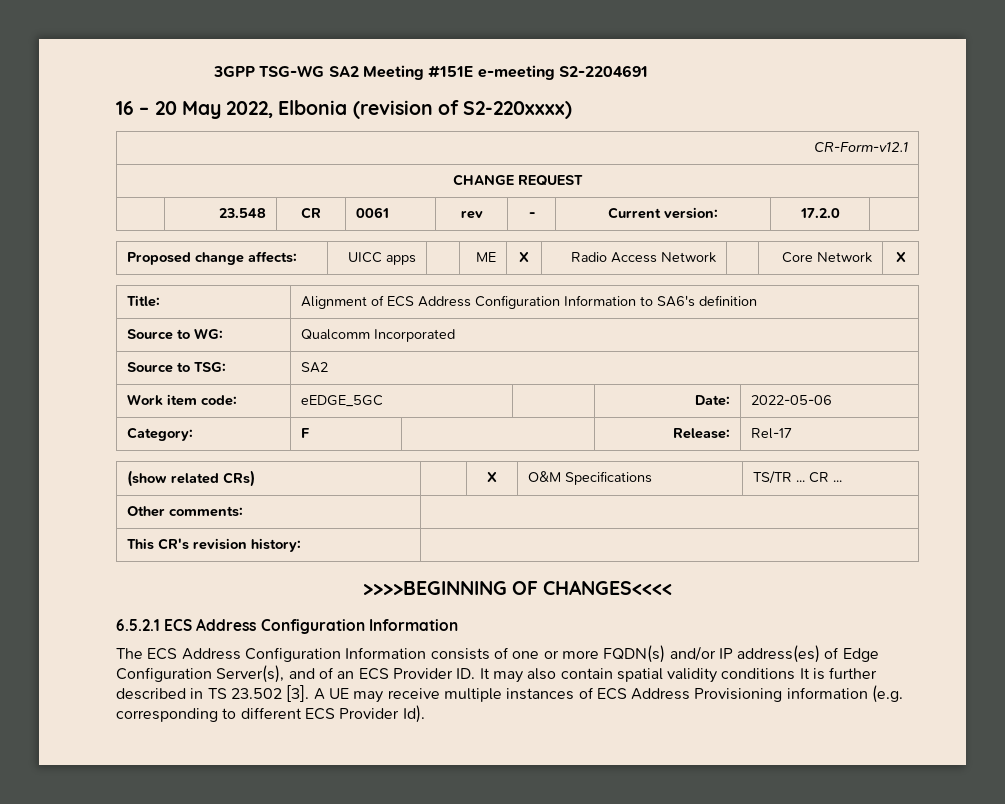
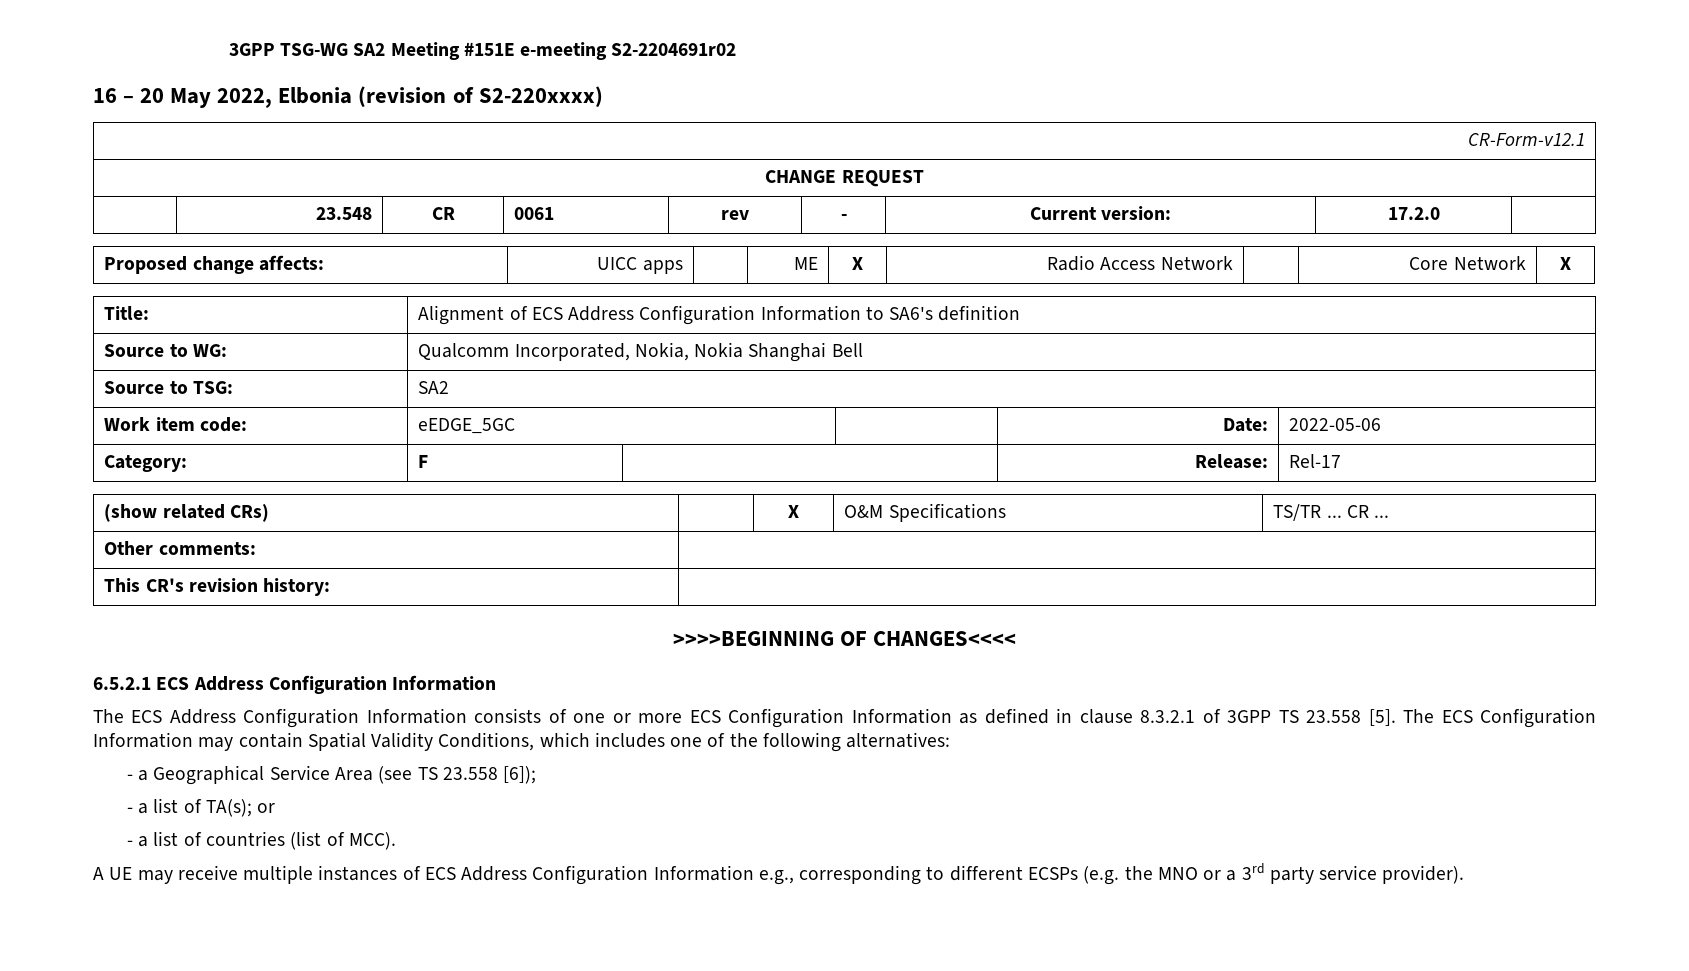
- 3GPP TSG-WG SA2 Meeting #151E e-meeting S2-2204691
+ 3GPP TSG-WG SA2 Meeting #151E e-meeting S2-2204691r02
- Source to WG: | Qualcomm Incorporated
+ Source to WG: | Qualcomm Incorporated, Nokia, Nokia Shanghai Bell
- The ECS Address Configuration Information consists of one or more FQDN(s) and/or IP address(es) of Edge Configuration Server(s), and of an ECS Provider ID. It may also contain spatial validity conditions It is further described in TS 23.502 [3]. A UE may receive multiple instances of ECS Address Provisioning information (e.g. corresponding to different ECS Provider Id).
+ The ECS Address Configuration Information consists of one or more ECS Configuration Information as defined in clause 8.3.2.1 of 3GPP TS 23.558 [5]. The ECS Configuration Information may contain Spatial Validity Conditions, which includes one of the following alternatives:
+ - a Geographical Service Area (see TS 23.558 [6]);
+ - a list of TA(s); or
+ - a list of countries (list of MCC).
+ A UE may receive multiple instances of ECS Address Configuration Information e.g., corresponding to different ECSPs (e.g. the MNO or a 3rd party service provider).

